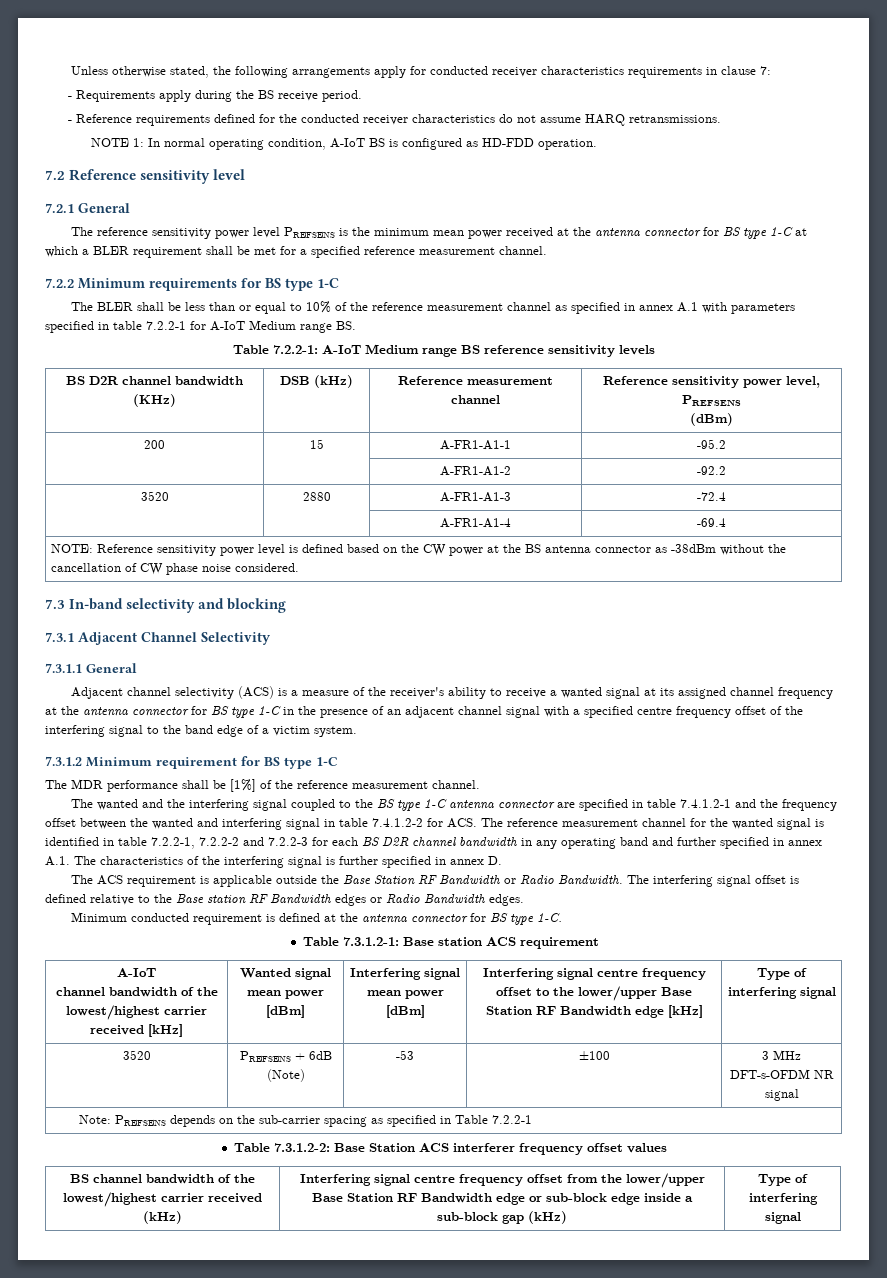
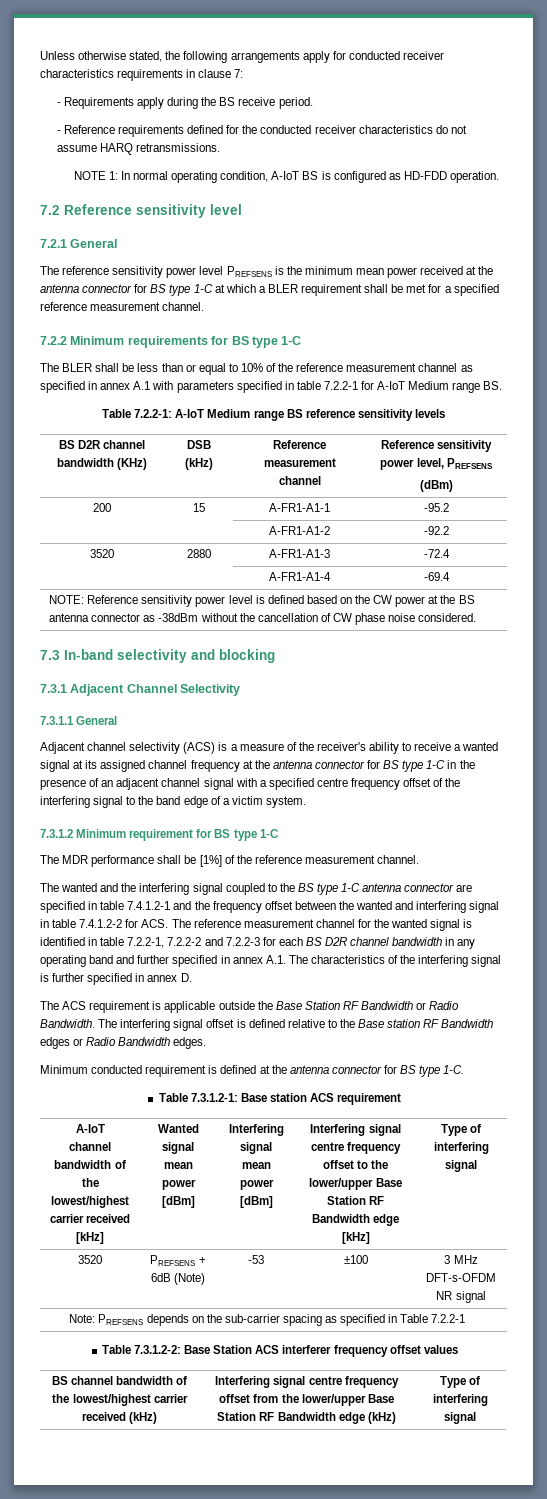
- BS channel bandwidth of the lowest/highest carrier received (kHz) | Interfering signal centre frequency offset from the lower/upper Base Station RF Bandwidth edge or sub-block edge inside a sub-block gap (kHz) | Type of interfering signal
+ BS channel bandwidth of the lowest/highest carrier received (kHz) | Interfering signal centre frequency offset from the lower/upper Base Station RF Bandwidth edge (kHz) | Type of interfering signal

